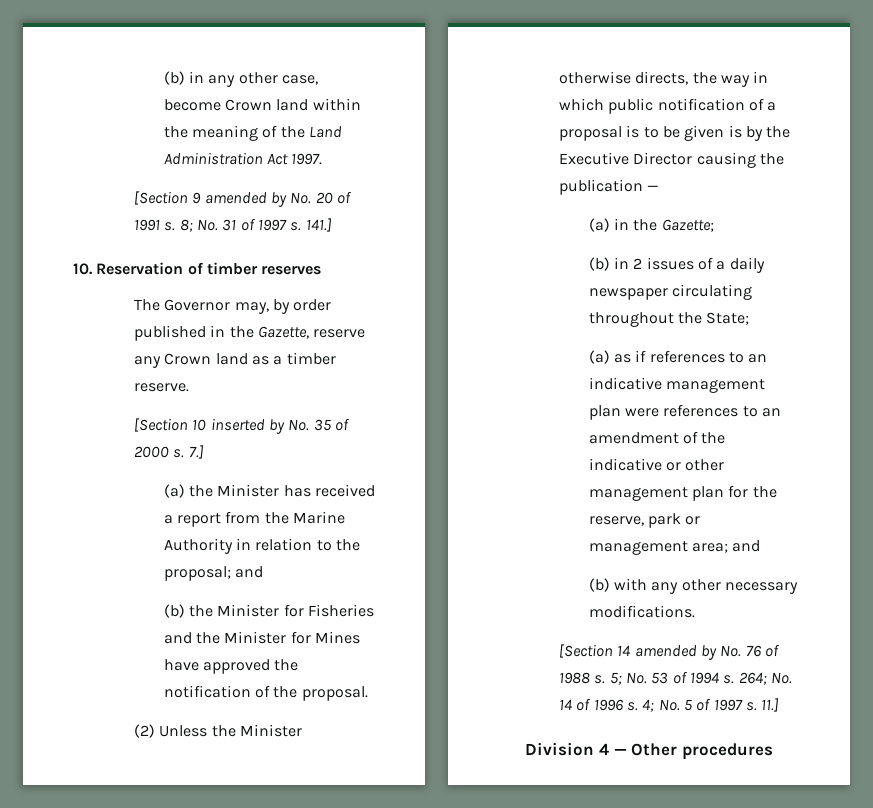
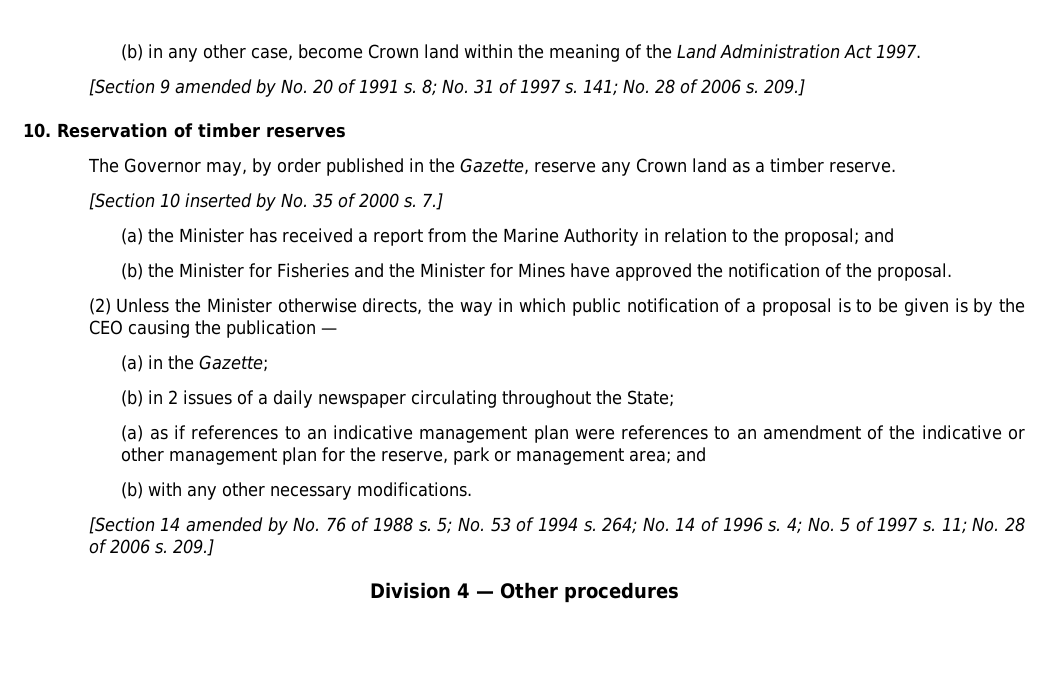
- 141.]
+ 141; No. 28 of 2006 s. 209.]
- (2) Unless the Minister otherwise directs, the way in which public notification of a proposal is to be given is by the Executive Director causing the publication —
+ (2) Unless the Minister otherwise directs, the way in which public notification of a proposal is to be given is by the CEO causing the publication —
- 11.]
+ 11; No. 28 of 2006 s. 209.]

